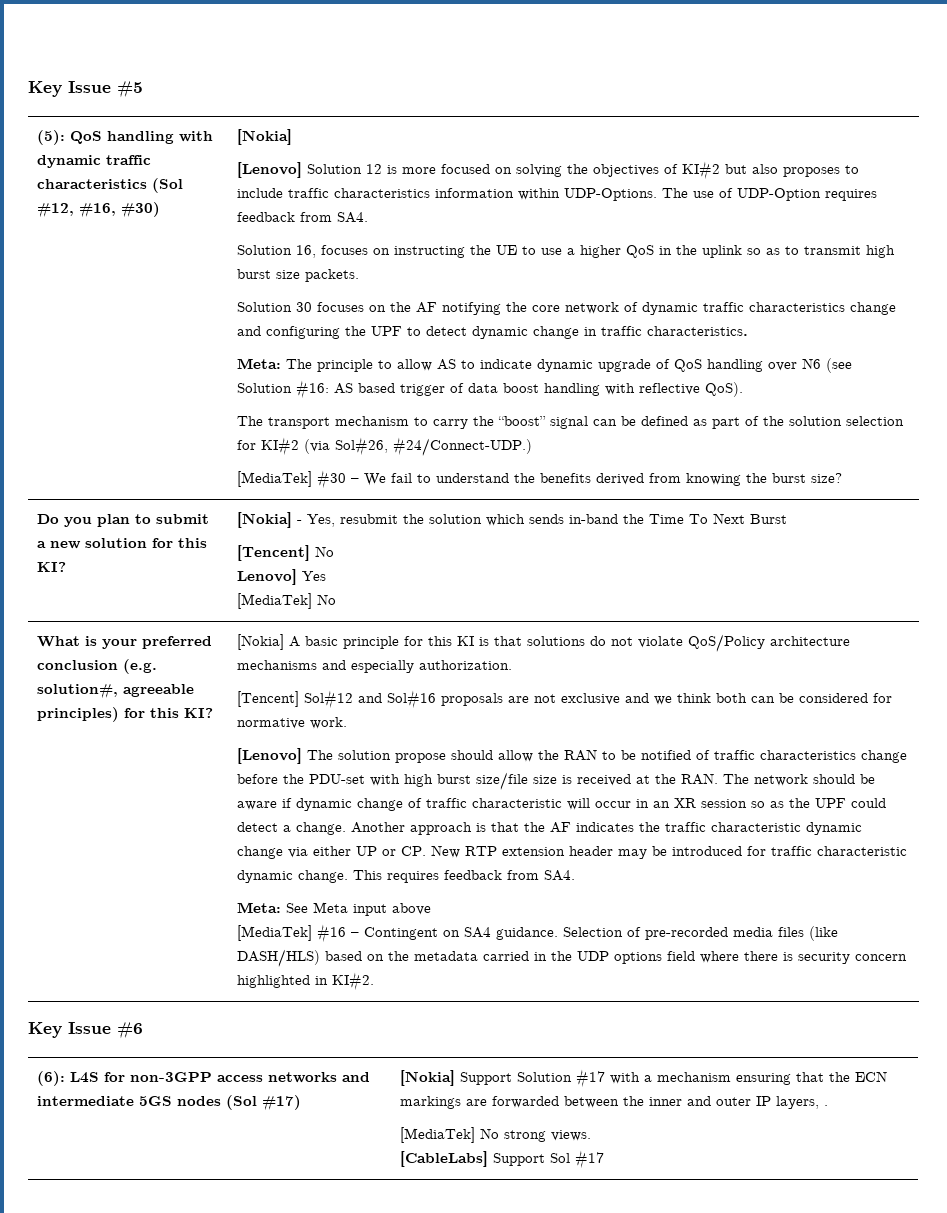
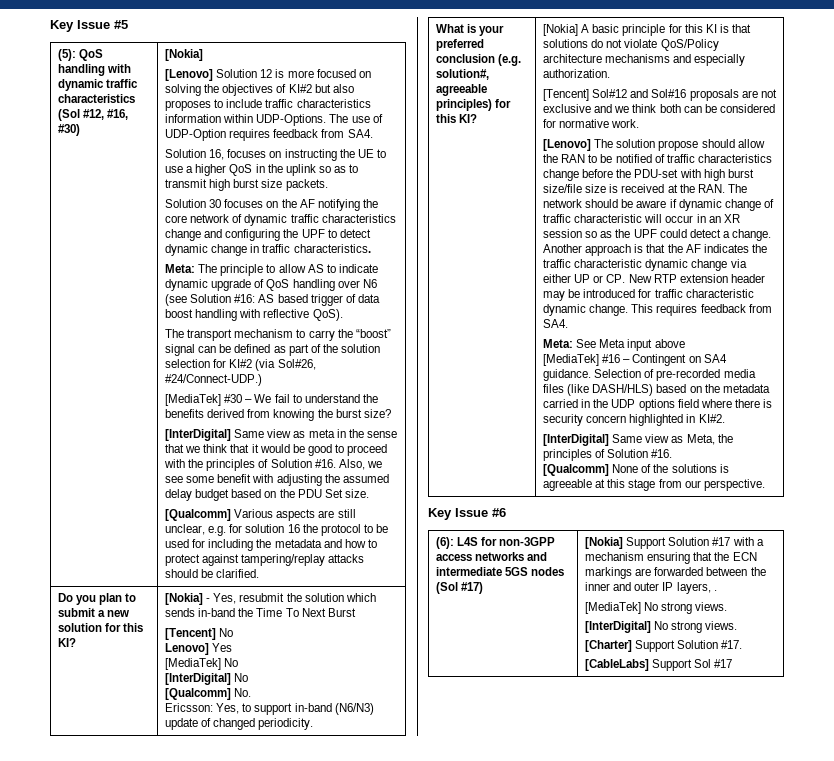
+ [InterDigital] Same view as meta in the sense that we think that it would be good to proceed with the principles of Solution #16. Also, we see some benefit with adjusting the assumed delay budget based on the PDU Set size.
+ [Qualcomm] Various aspects are still unclear, e.g. for solution 16 the protocol to be used for including the metadata and how to protect against tampering/replay attacks should be clarified.
  Lenovo] Yes
  [MediaTek] No
+ [InterDigital] No
+ [Qualcomm] No.
+ Ericsson: Yes, to support in-band (N6/N3) update of changed periodicity.
+ [InterDigital] Same view as Meta, the principles of Solution #16.
+ [Qualcomm] None of the solutions is agreeable at this stage from our perspective.
+ [InterDigital] No strong views.
+ [Charter] Support Solution #17.

